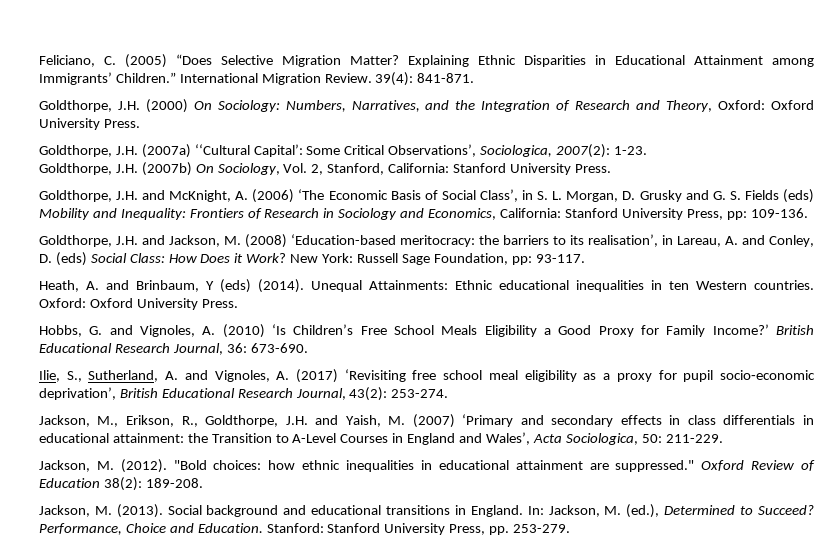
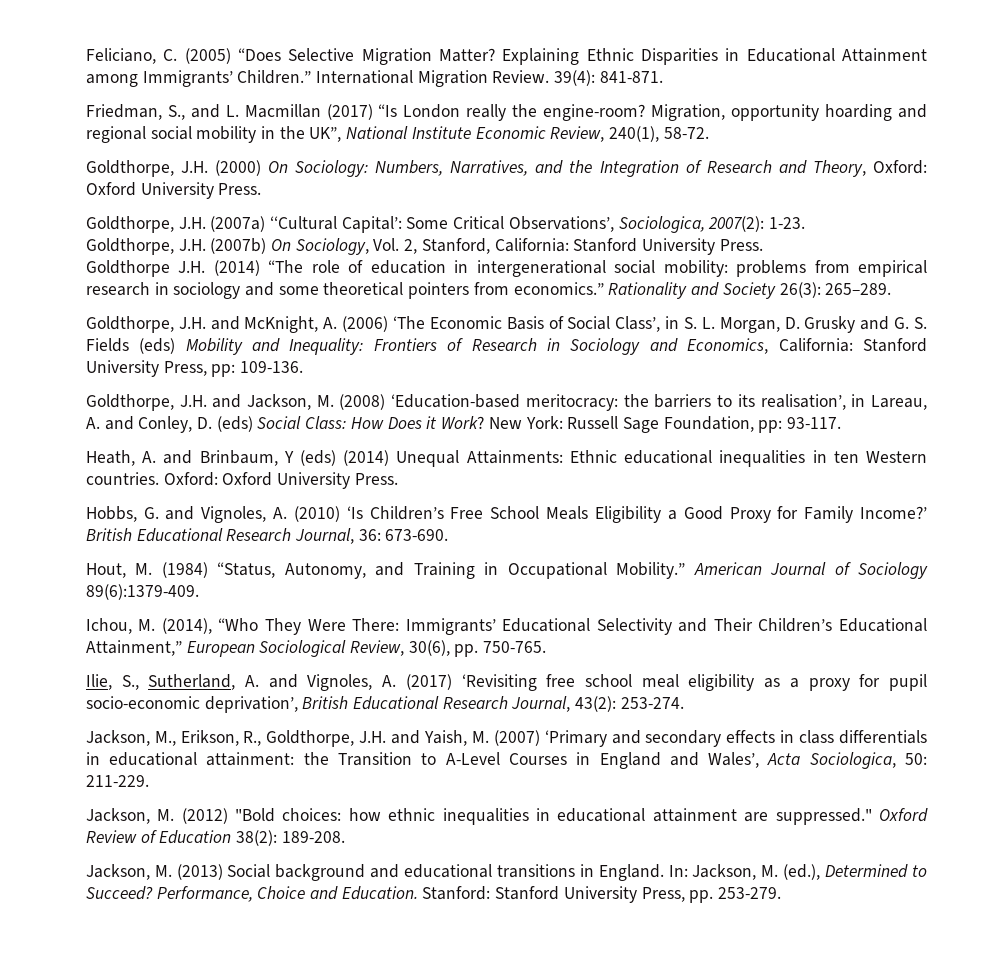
+ Friedman, S., and L. Macmillan (2017) “Is London really the engine-room? Migration, opportunity hoarding and regional social mobility in the UK”, National Institute Economic Review, 240(1), 58-72.
+ Goldthorpe J.H. (2014) “The role of education in intergenerational social mobility: problems from empirical research in sociology and some theoretical pointers from economics.” Rationality and Society 26(3): 265–289.
- Heath, A. and Brinbaum, Y (eds) (2014). Unequal Attainments: Ethnic educational inequalities in ten Western countries.
+ Heath, A. and Brinbaum, Y (eds) (2014) Unequal Attainments: Ethnic educational inequalities in ten Western countries.
+ Hout, M. (1984) “Status, Autonomy, and Training in Occupational Mobility.” American Journal of Sociology 89(6):1379-409.
+ Ichou, M. (2014), “Who They Were There: Immigrants’ Educational Selectivity and Their Children’s Educational Attainment,” European Sociological Review, 30(6), pp. 750-765.
- Jackson, M. (2012). "Bold choices: how ethnic inequalities in educational attainment are suppressed."
+ Jackson, M. (2012) "Bold choices: how ethnic inequalities in educational attainment are suppressed."
- Jackson, M. (2013). Social background and educational transitions in England.
+ Jackson, M. (2013) Social background and educational transitions in England.

